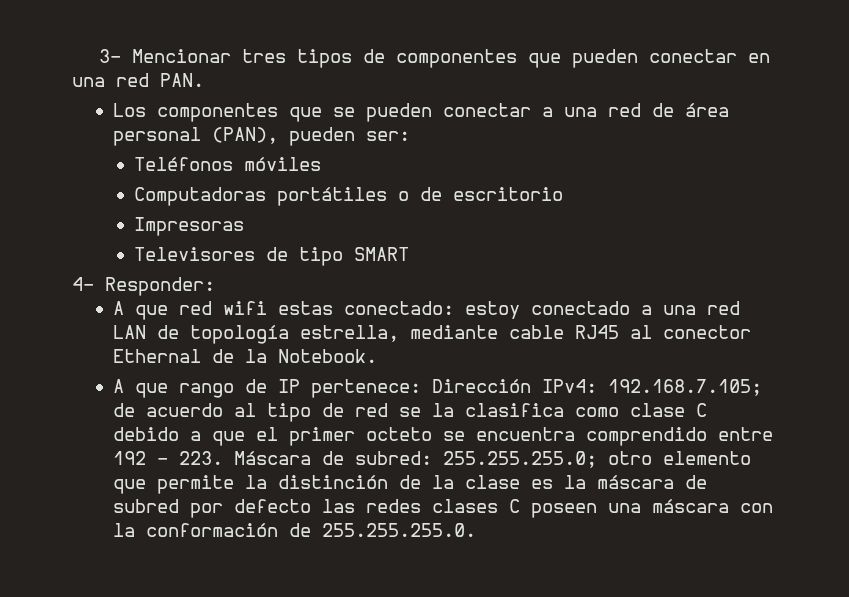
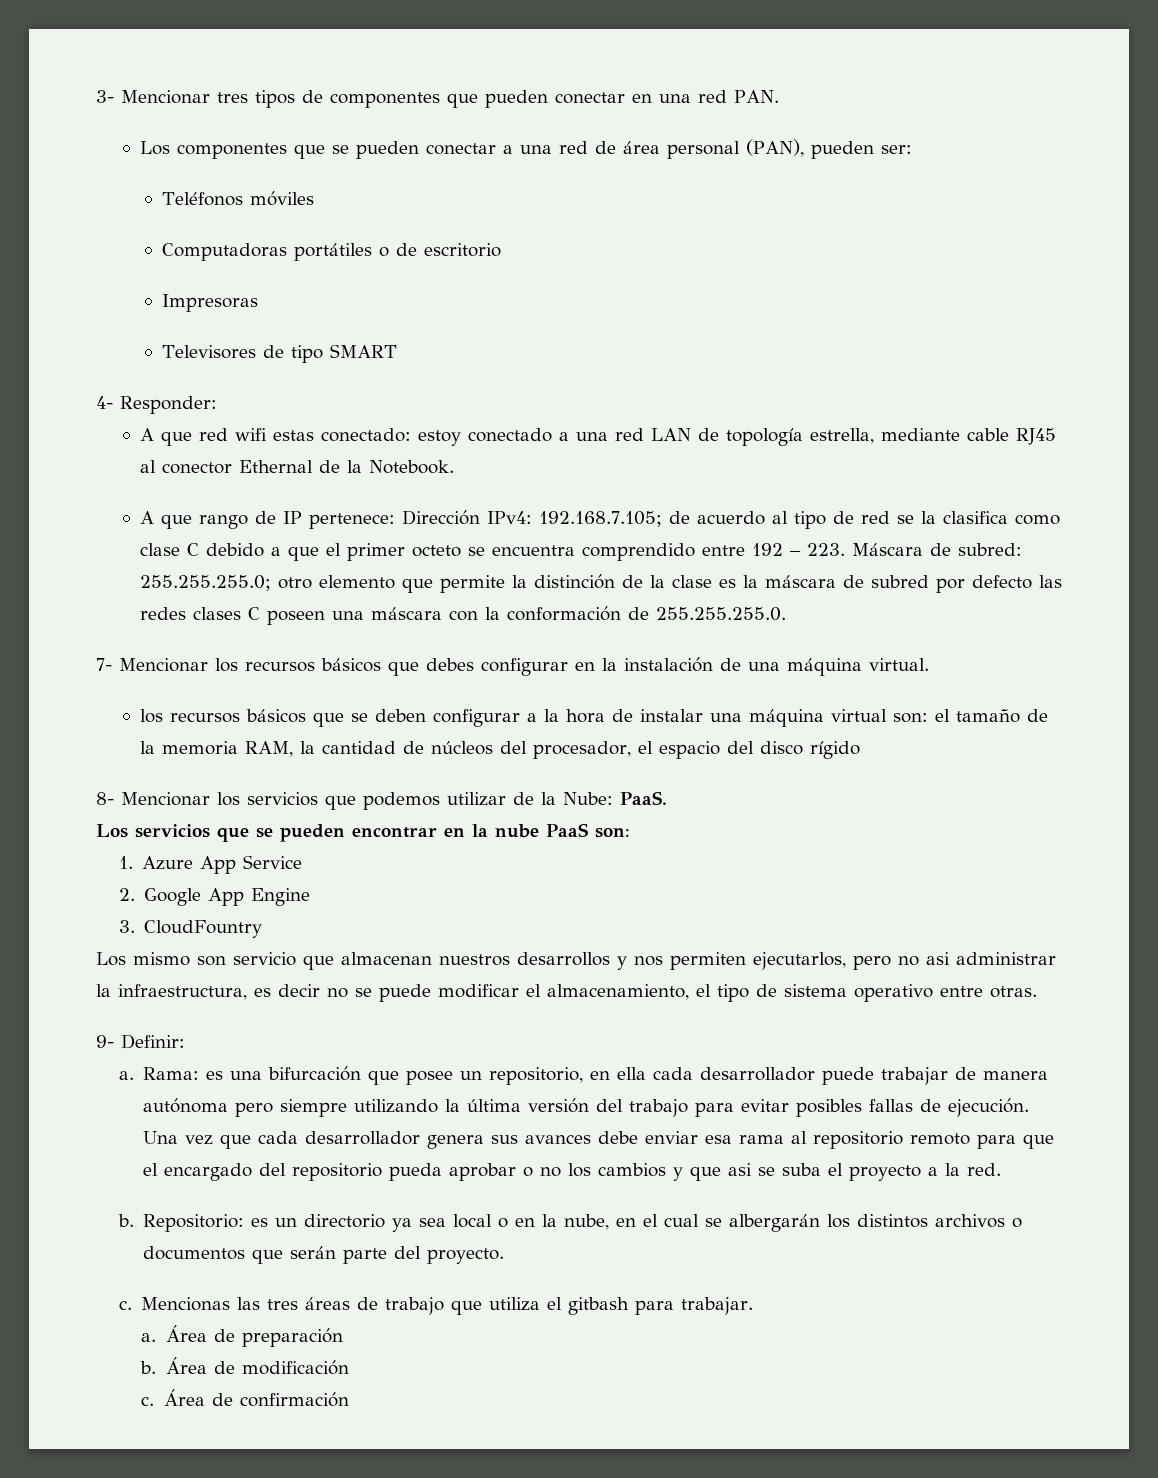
+ 7- Mencionar los recursos básicos que debes configurar en la instalación de una máquina virtual.
+ los recursos básicos que se deben configurar a la hora de instalar una máquina virtual son: el tamaño de la memoria RAM, la cantidad de núcleos del procesador, el espacio del disco rígido
+ 8- Mencionar los servicios que podemos utilizar de la Nube: PaaS.
+ Los servicios que se pueden encontrar en la nube PaaS son:
+ 1. Azure App Service
+ 2. Google App Engine
+ 3. CloudFountry
+ Los mismo son servicio que almacenan nuestros desarrollos y nos permiten ejecutarlos, pero no asi administrar la infraestructura, es decir no se puede modificar el almacenamiento, el tipo de sistema operativo entre otras.
+ 9- Definir:
+ a. Rama: es una bifurcación que posee un repositorio, en ella cada desarrollador puede trabajar de manera autónoma pero siempre utilizando la última versión del trabajo para evitar posibles fallas de ejecución. Una vez que cada desarrollador genera sus avances debe enviar esa rama al repositorio remoto para que el encargado del repositorio pueda aprobar o no los cambios y que asi se suba el proyecto a la red.
+ b. Repositorio: es un directorio ya sea local o en la nube, en el cual se albergarán los distintos archivos o documentos que serán parte del proyecto.
+ c. Mencionas las tres áreas de trabajo que utiliza el gitbash para trabajar.
+ a. Área de preparación
+ b. Área de modificación
+ c. Área de confirmación

